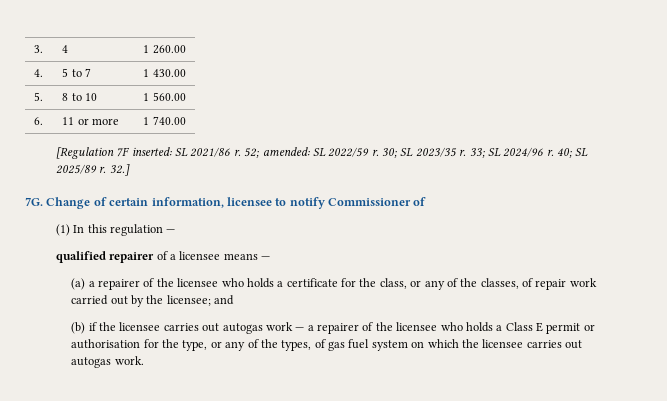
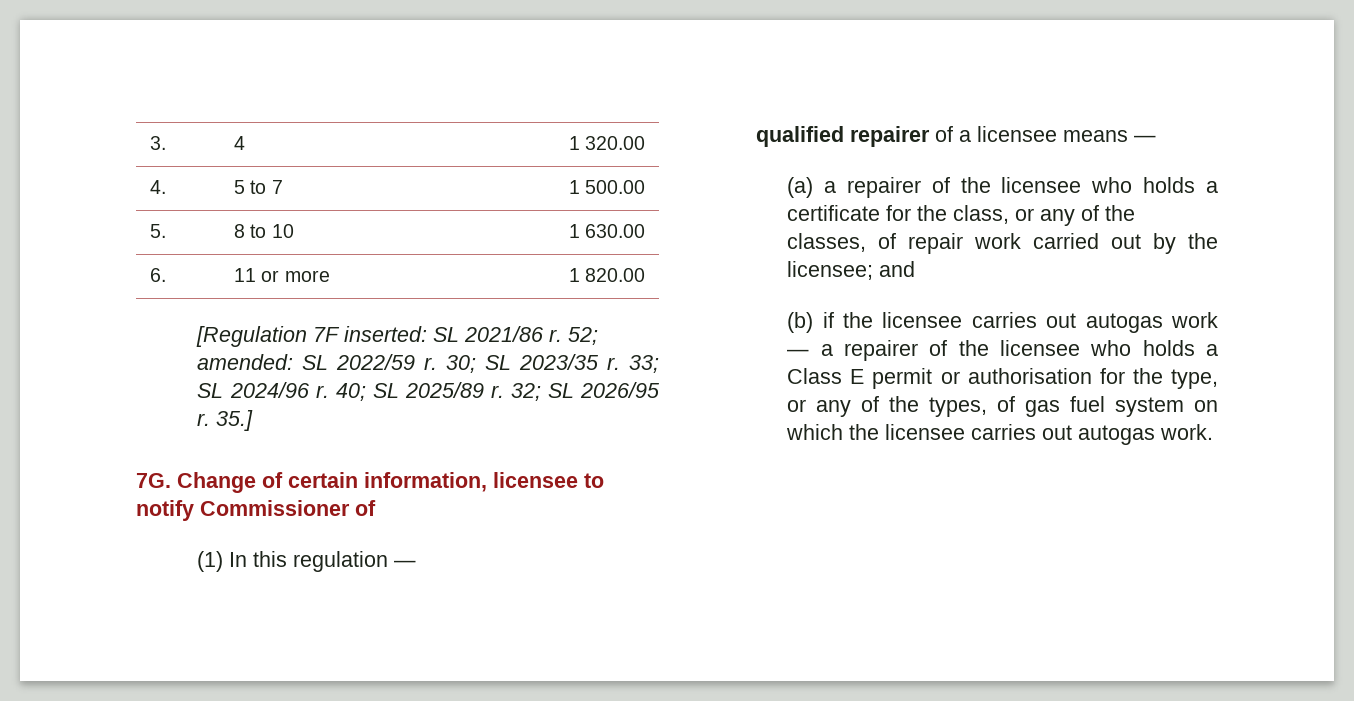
- 3. | 4 | 1 260.00
+ 3. | 4 | 1 320.00
- 4. | 5 to 7 | 1 430.00
+ 4. | 5 to 7 | 1 500.00
- 5. | 8 to 10 | 1 560.00
+ 5. | 8 to 10 | 1 630.00
- 6. | 11 or more | 1 740.00
+ 6. | 11 or more | 1 820.00
- 32.]
+ 32; SL 2026/95 r. 35.]

